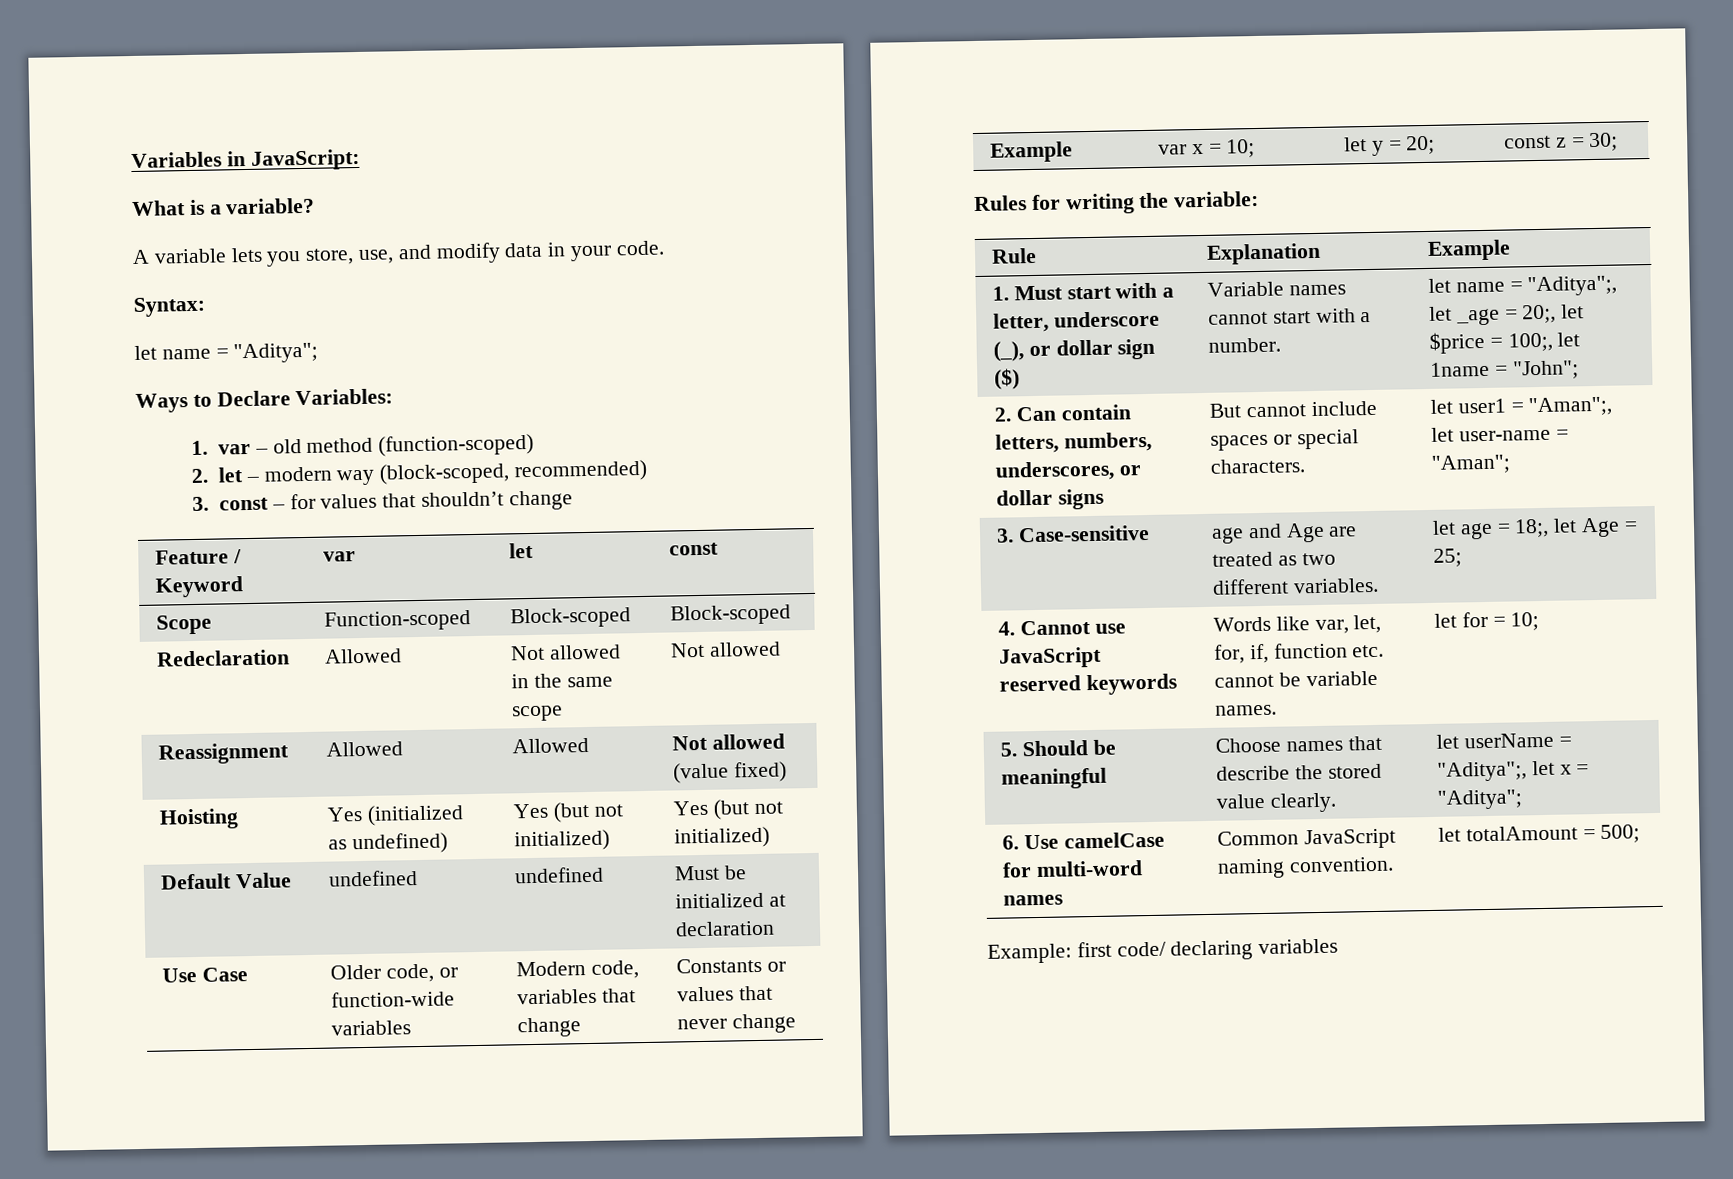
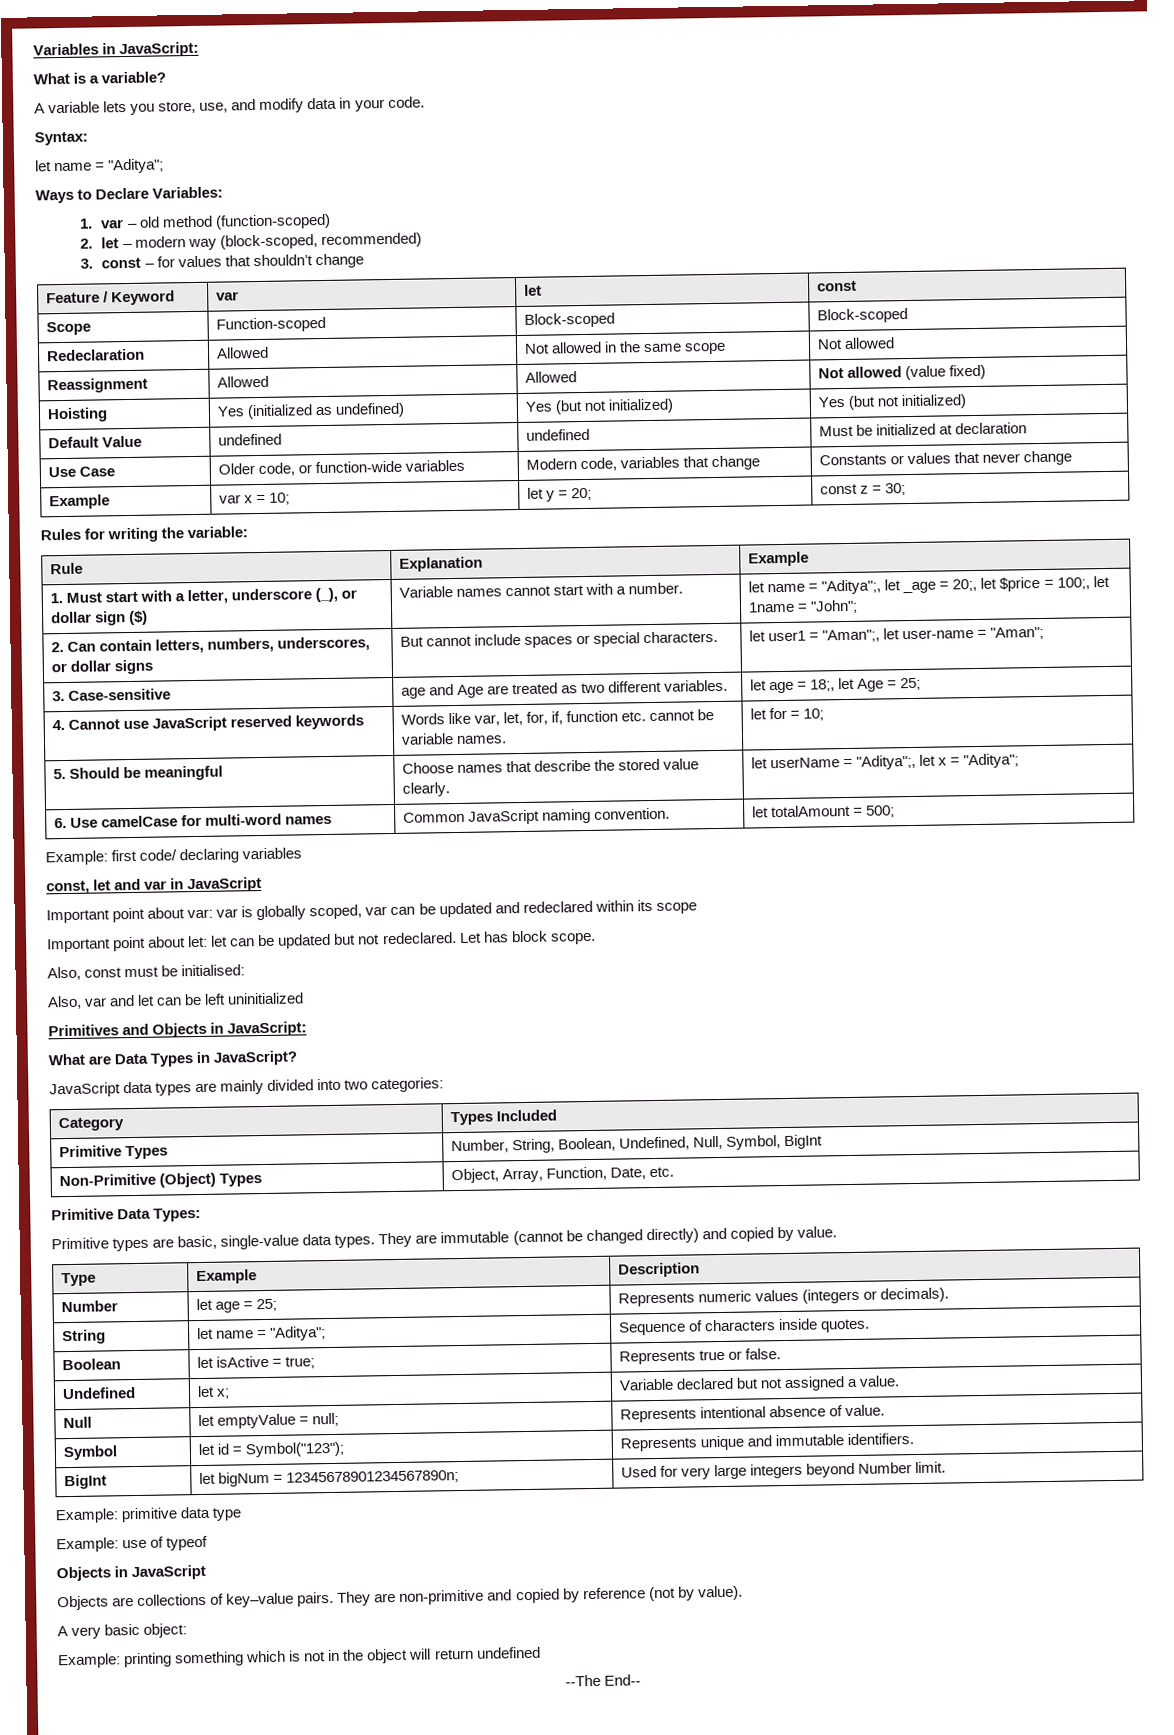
+ const, let and var in JavaScript
+ Important point about var: var is globally scoped, var can be updated and redeclared within its scope
+ Important point about let: let can be updated but not redeclared. Let has block scope.
+ Also, const must be initialised:
+ Also, var and let can be left uninitialized
+ Primitives and Objects in JavaScript:
+ What are Data Types in JavaScript?
+ JavaScript data types are mainly divided into two categories:
+ Category | Types Included
+ Primitive Types | Number, String, Boolean, Undefined, Null, Symbol, BigInt
+ Non-Primitive (Object) Types | Object, Array, Function, Date, etc.
+ Primitive Data Types:
+ Primitive types are basic, single-value data types. They are immutable (cannot be changed directly) and copied by value.
+ Type | Example | Description
+ Number | let age = 25; | Represents numeric values (integers or decimals).
+ String | let name = "Aditya"; | Sequence of characters inside quotes.
+ Boolean | let isActive = true; | Represents true or false.
+ Undefined | let x; | Variable declared but not assigned a value.
+ Null | let emptyValue = null; | Represents intentional absence of value.
+ Symbol | let id = Symbol("123"); | Represents unique and immutable identifiers.
+ BigInt | let bigNum = 12345678901234567890n; | Used for very large integers beyond Number limit.
+ Example: primitive data type
+ Example: use of typeof
+ Objects in JavaScript
+ Objects are collections of key–value pairs. They are non-primitive and copied by reference (not by value).
+ A very basic object:
+ Example: printing something which is not in the object will return undefined
+ --The End--

